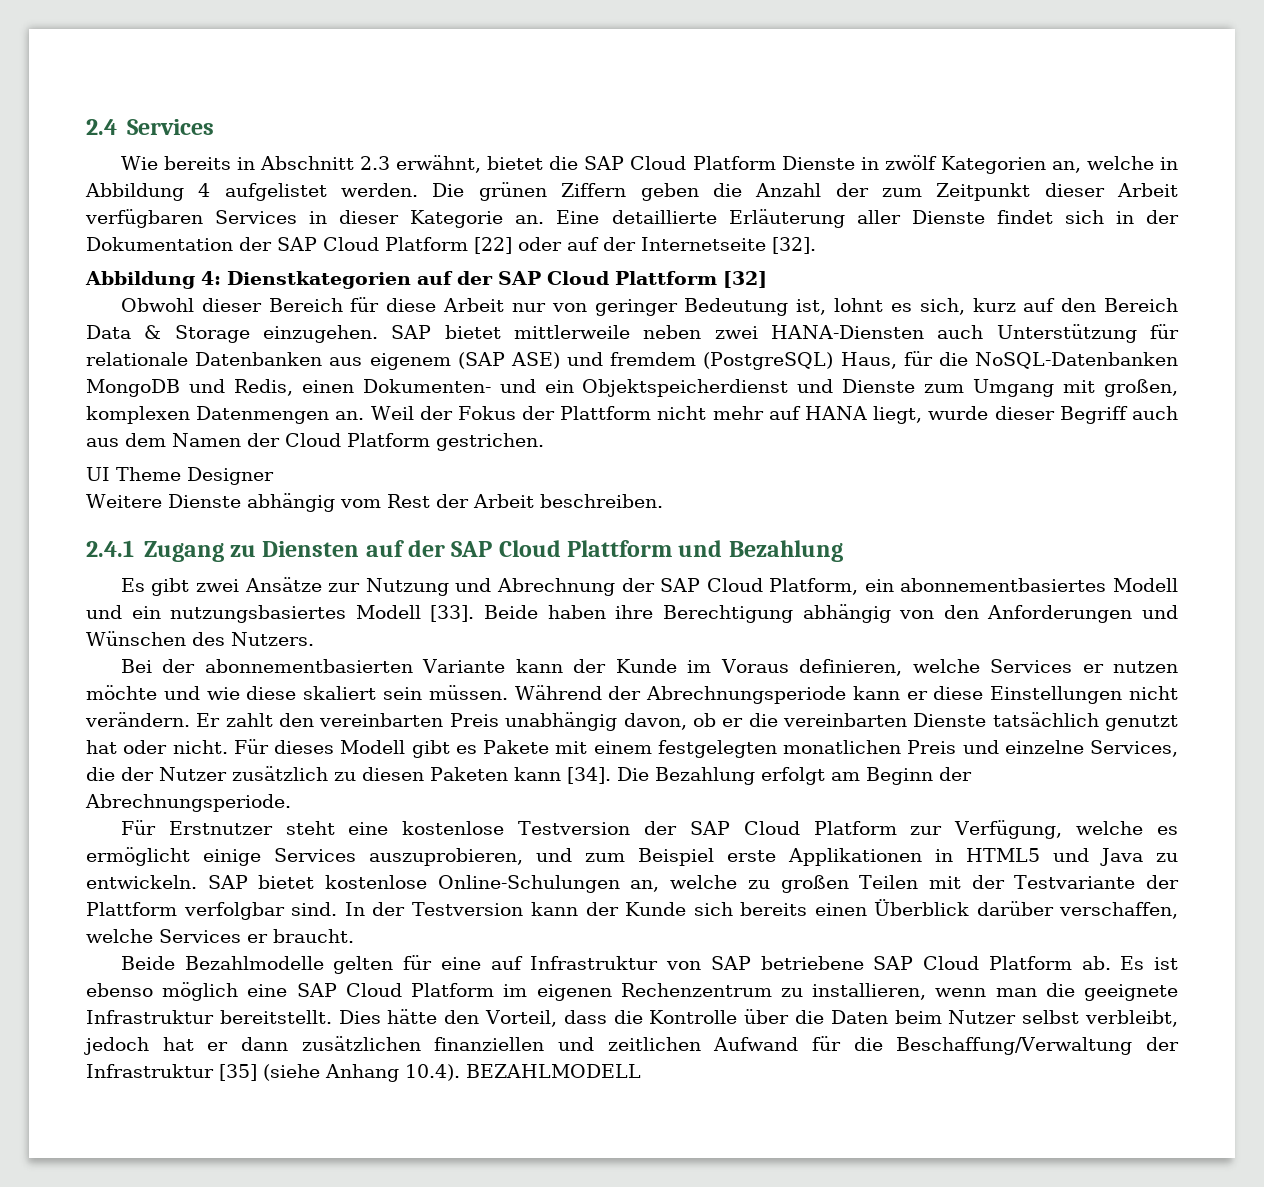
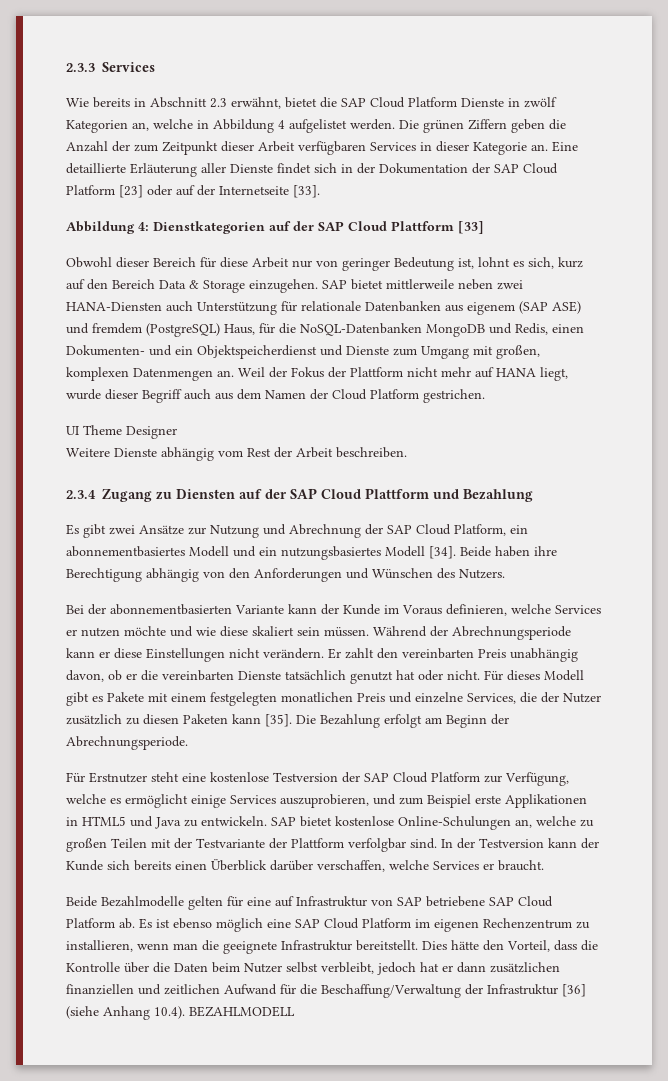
- 2.4 Services
+ 2.3.3 Services
- Eine detaillierte Erläuterung aller Dienste findet sich in der Dokumentation der SAP Cloud Platform [22] oder auf der Internetseite [32].
+ Eine detaillierte Erläuterung aller Dienste findet sich in der Dokumentation der SAP Cloud Platform [23] oder auf der Internetseite [33].
- Abbildung 4: Dienstkategorien auf der SAP Cloud Plattform [32]
+ Abbildung 4: Dienstkategorien auf der SAP Cloud Plattform [33]
- 2.4.1 Zugang zu Diensten auf der SAP Cloud Plattform und Bezahlung
+ 2.3.4 Zugang zu Diensten auf der SAP Cloud Plattform und Bezahlung
- Es gibt zwei Ansätze zur Nutzung und Abrechnung der SAP Cloud Platform, ein abonnementbasiertes Modell und ein nutzungsbasiertes Modell [33].
+ Es gibt zwei Ansätze zur Nutzung und Abrechnung der SAP Cloud Platform, ein abonnementbasiertes Modell und ein nutzungsbasiertes Modell [34].
- Für dieses Modell gibt es Pakete mit einem festgelegten monatlichen Preis und einzelne Services, die der Nutzer zusätzlich zu diesen Paketen kann [34].
+ Für dieses Modell gibt es Pakete mit einem festgelegten monatlichen Preis und einzelne Services, die der Nutzer zusätzlich zu diesen Paketen kann [35].
- Dies hätte den Vorteil, dass die Kontrolle über die Daten beim Nutzer selbst verbleibt, jedoch hat er dann zusätzlichen finanziellen und zeitlichen Aufwand für die Beschaffung/Verwaltung der Infrastruktur [35] (siehe Anhang 10.4). BEZAHLMODELL
+ Dies hätte den Vorteil, dass die Kontrolle über die Daten beim Nutzer selbst verbleibt, jedoch hat er dann zusätzlichen finanziellen und zeitlichen Aufwand für die Beschaffung/Verwaltung der Infrastruktur [36] (siehe Anhang 10.4). BEZAHLMODELL

